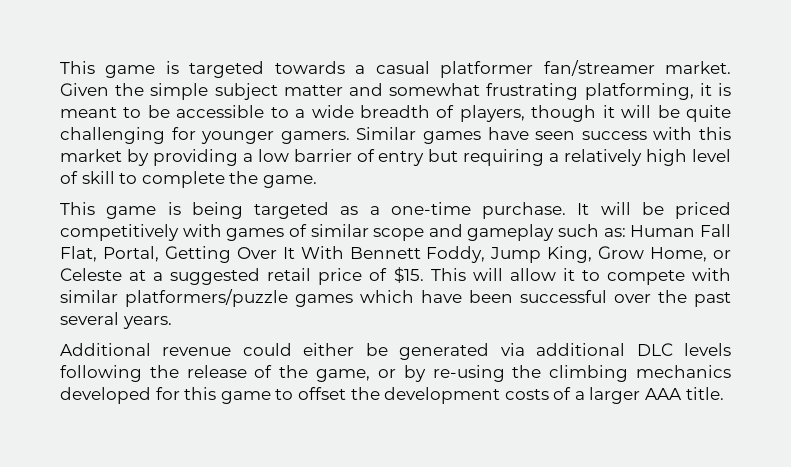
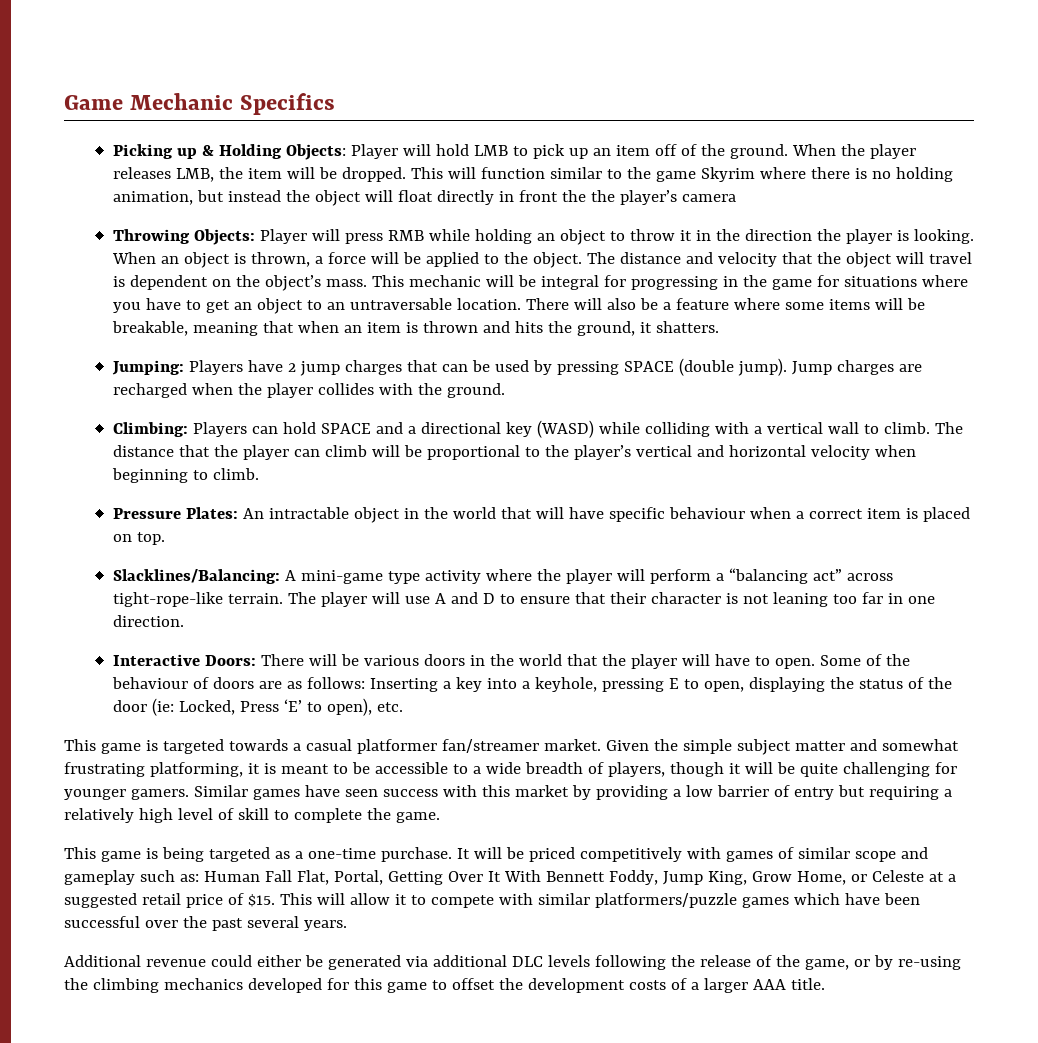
+ Game Mechanic Specifics
+ Picking up & Holding Objects: Player will hold LMB to pick up an item off of the ground. When the player releases LMB, the item will be dropped. This will function similar to the game Skyrim where there is no holding animation, but instead the object will float directly in front the the player’s camera
+ Throwing Objects: Player will press RMB while holding an object to throw it in the direction the player is looking. When an object is thrown, a force will be applied to the object. The distance and velocity that the object will travel is dependent on the object’s mass. This mechanic will be integral for progressing in the game for situations where you have to get an object to an untraversable location. There will also be a feature where some items will be breakable, meaning that when an item is thrown and hits the ground, it shatters.
+ Jumping: Players have 2 jump charges that can be used by pressing SPACE (double jump). Jump charges are recharged when the player collides with the ground.
+ Climbing: Players can hold SPACE and a directional key (WASD) while colliding with a vertical wall to climb. The distance that the player can climb will be proportional to the player’s vertical and horizontal velocity when beginning to climb.
+ Pressure Plates: An intractable object in the world that will have specific behaviour when a correct item is placed on top.
+ Slacklines/Balancing: A mini-game type activity where the player will perform a “balancing act” across tight-rope-like terrain. The player will use A and D to ensure that their character is not leaning too far in one direction.
+ Interactive Doors: There will be various doors in the world that the player will have to open. Some of the behaviour of doors are as follows: Inserting a key into a keyhole, pressing E to open, displaying the status of the door (ie: Locked, Press ‘E’ to open), etc.

